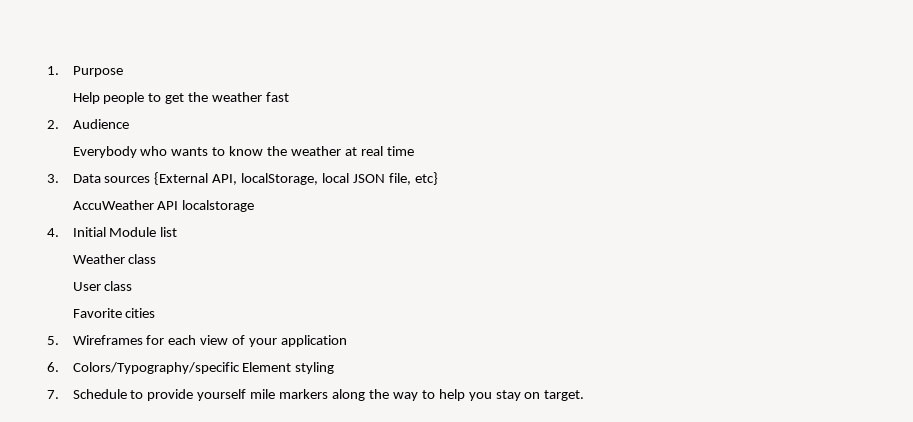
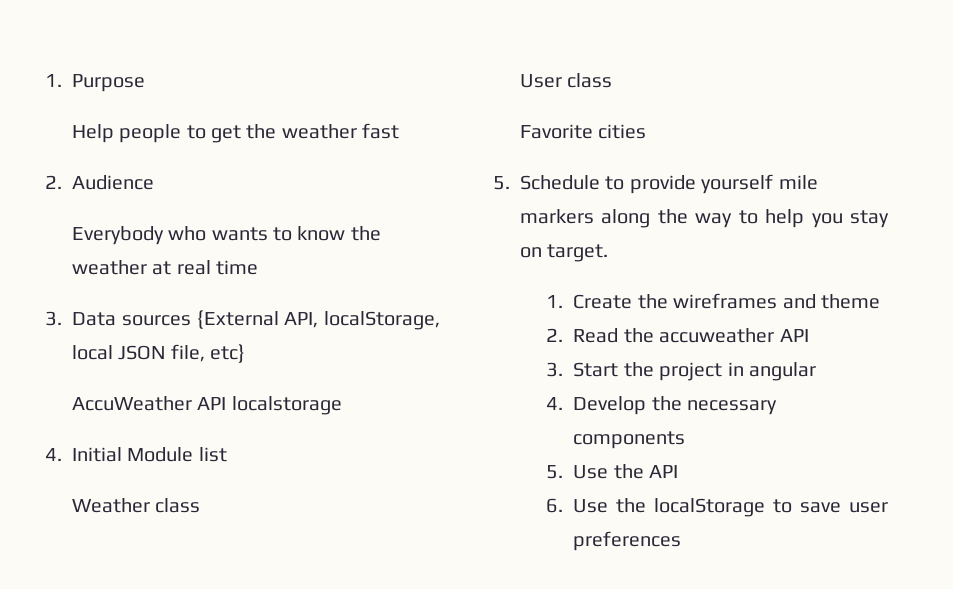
- 5. Wireframes for each view of your application
- 6. Colors/Typography/specific Element styling
- 7. Schedule to provide yourself mile markers along the way to help you stay on target.
+ 5. Schedule to provide yourself mile markers along the way to help you stay on target.
+ 1. Create the wireframes and theme
+ 2. Read the accuweather API
+ 3. Start the project in angular
+ 4. Develop the necessary components
+ 5. Use the API
+ 6. Use the localStorage to save user preferences

